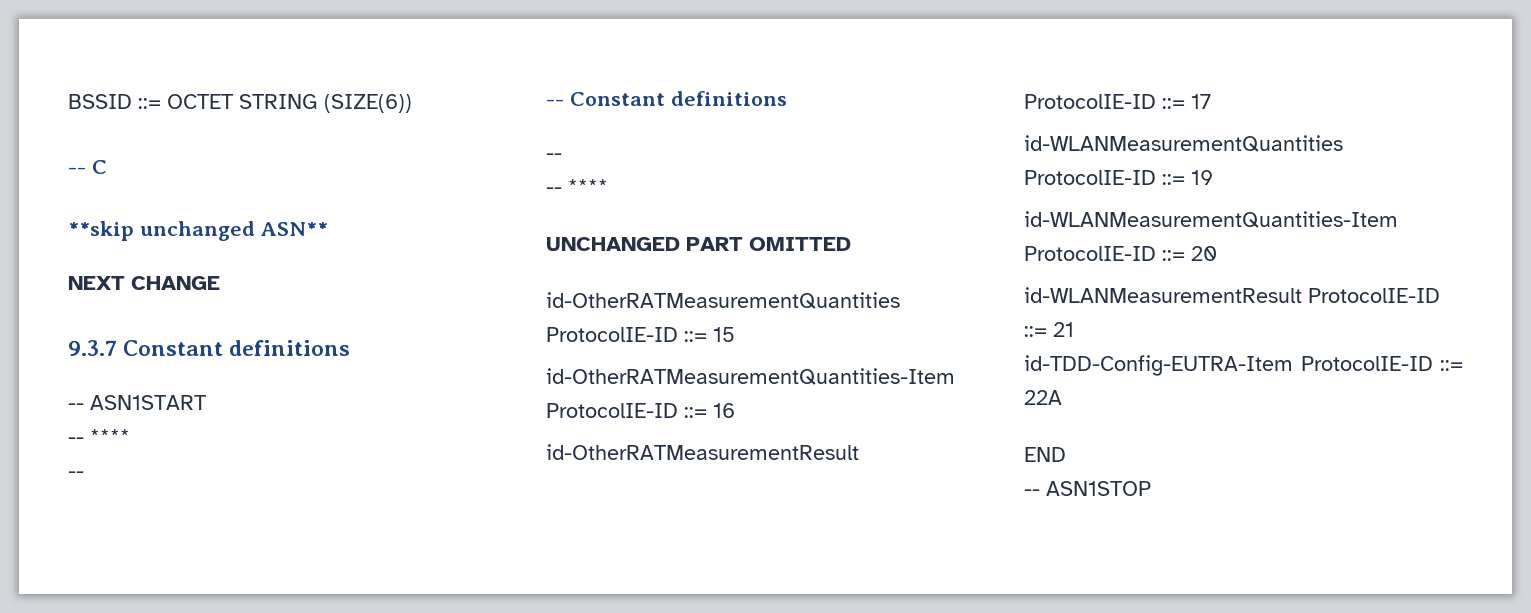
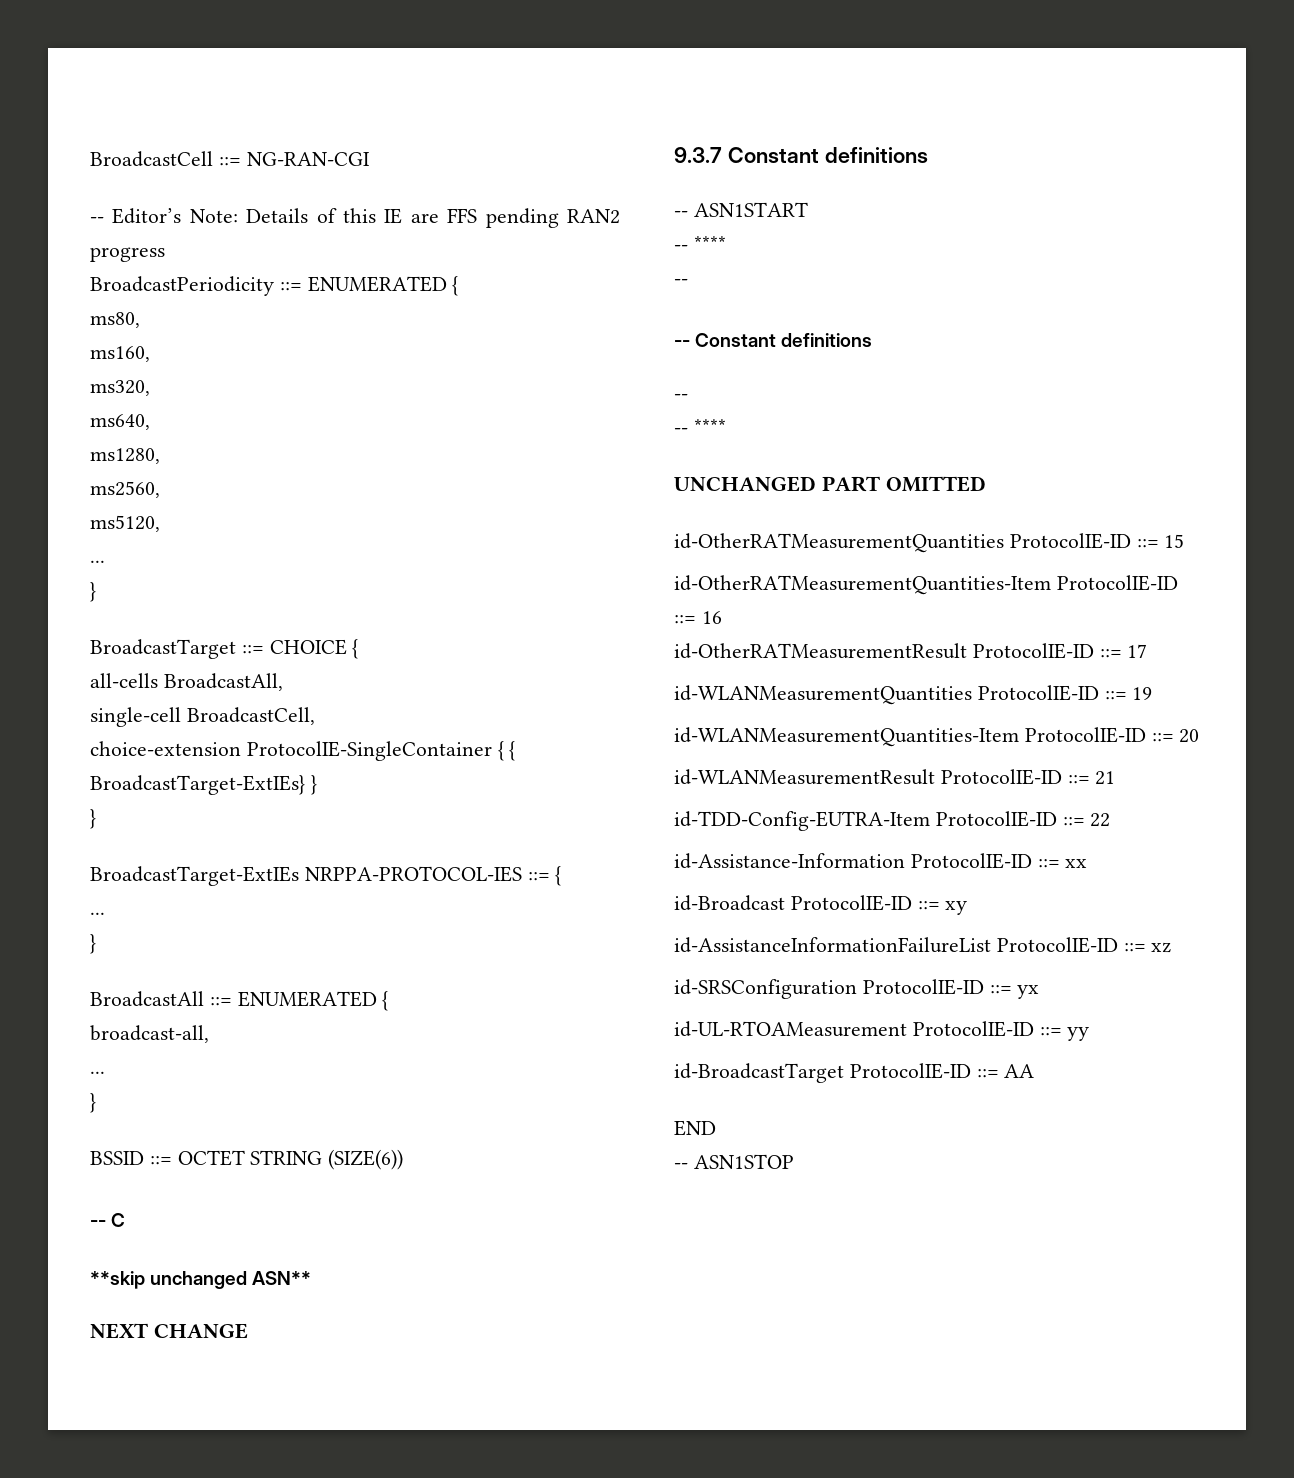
+ BroadcastCell ::= NG-RAN-CGI
+ -- Editor’s Note: Details of this IE are FFS pending RAN2 progress
+ BroadcastPeriodicity ::= ENUMERATED {
+ ms80,
+ ms160,
+ ms320,
+ ms640,
+ ms1280,
+ ms2560,
+ ms5120,
+ ...
+ }
+ BroadcastTarget ::= CHOICE {
+ all-cells BroadcastAll,
+ single-cell BroadcastCell,
+ choice-extension ProtocolIE-SingleContainer { { BroadcastTarget-ExtIEs} }
+ }
+ BroadcastTarget-ExtIEs NRPPA-PROTOCOL-IES ::= {
+ ...
+ }
+ BroadcastAll ::= ENUMERATED {
+ broadcast-all,
+ ...
+ }
- id-TDD-Config-EUTRA-Item ProtocolIE-ID ::= 22A
+ id-TDD-Config-EUTRA-Item ProtocolIE-ID ::= 22
+ id-Assistance-Information ProtocolIE-ID ::= xx
+ id-Broadcast ProtocolIE-ID ::= xy
+ id-AssistanceInformationFailureList ProtocolIE-ID ::= xz
+ id-SRSConfiguration ProtocolIE-ID ::= yx
+ id-UL-RTOAMeasurement ProtocolIE-ID ::= yy
+ id-BroadcastTarget ProtocolIE-ID ::= AA

